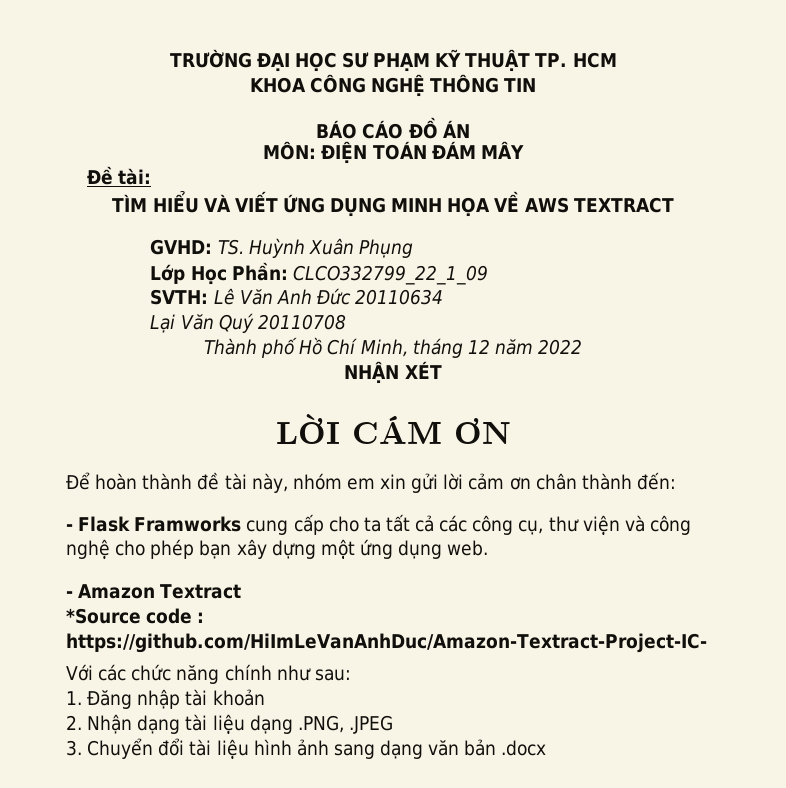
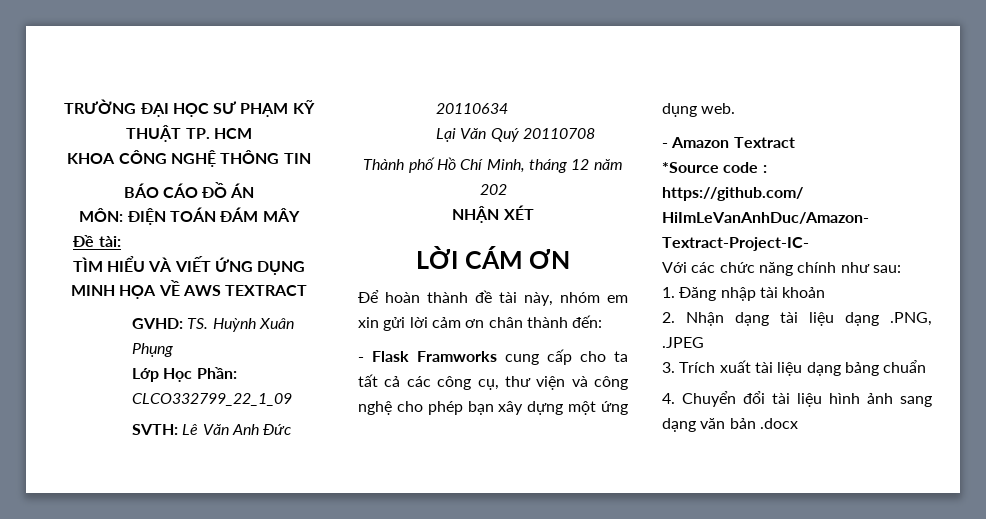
- Thành phố Hồ Chí Minh, tháng 12 năm 2022
+ Thành phố Hồ Chí Minh, tháng 12 năm 202
- 3. Chuyển đổi tài liệu hình ảnh sang dạng văn bản .docx
+ 3. Trích xuất tài liệu dạng bảng chuẩn
+ 4. Chuyển đổi tài liệu hình ảnh sang dạng văn bản .docx

